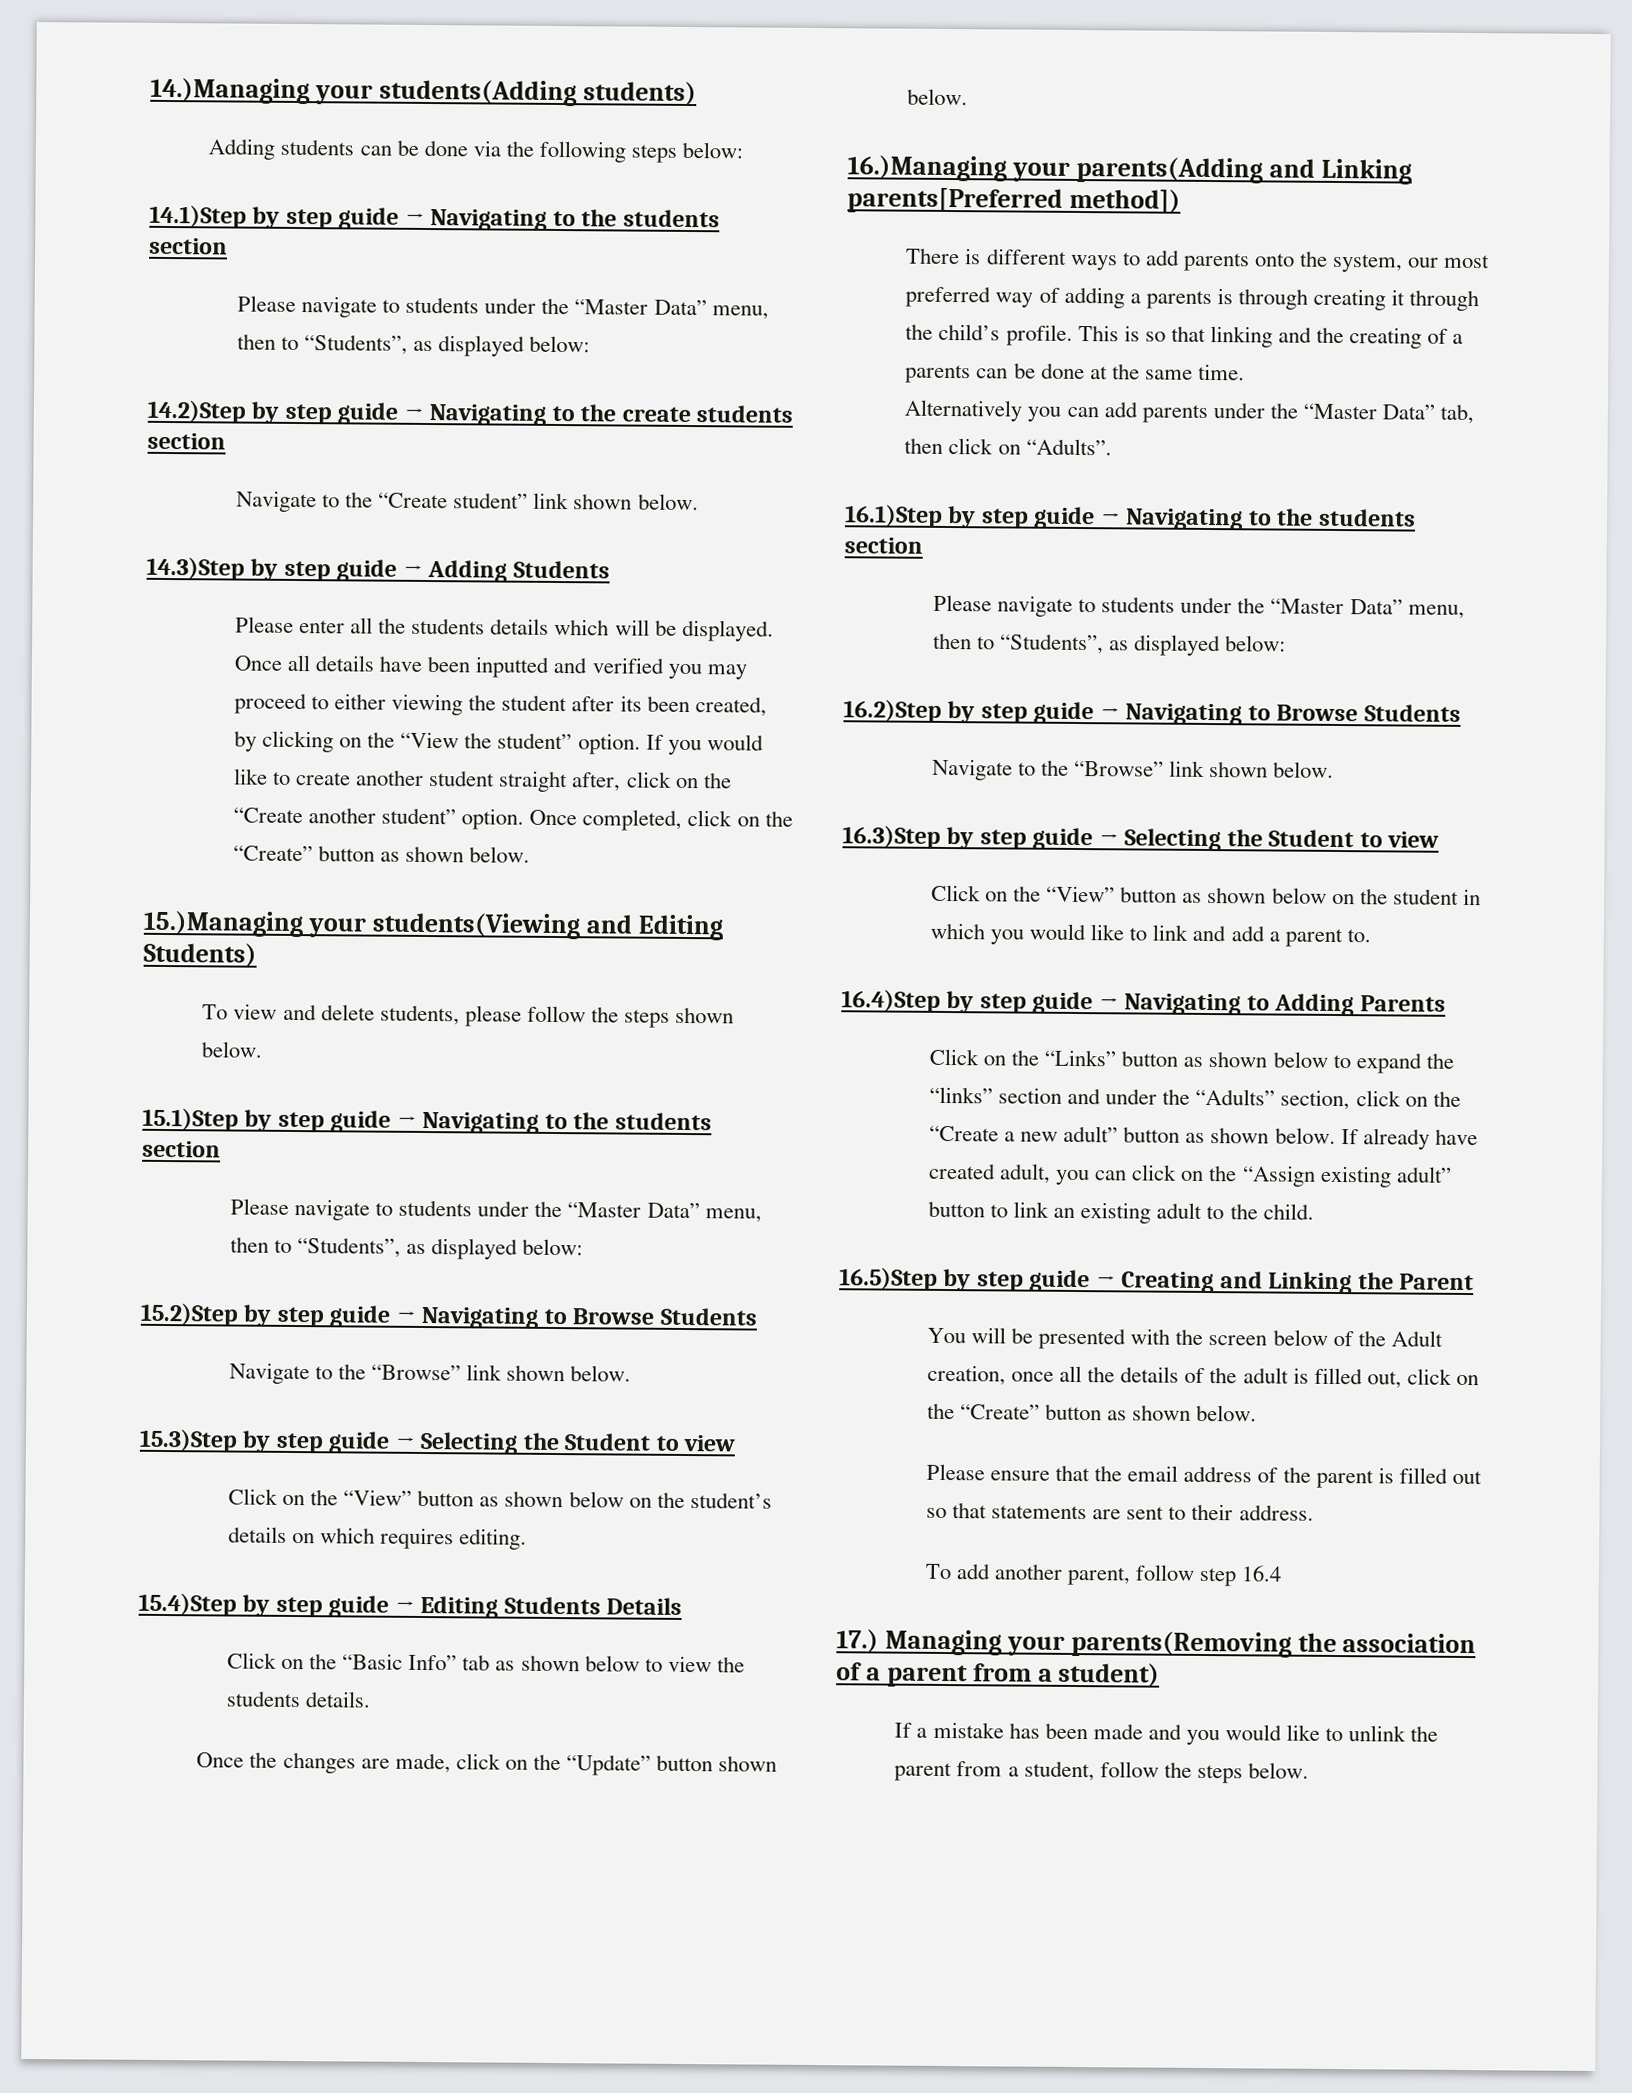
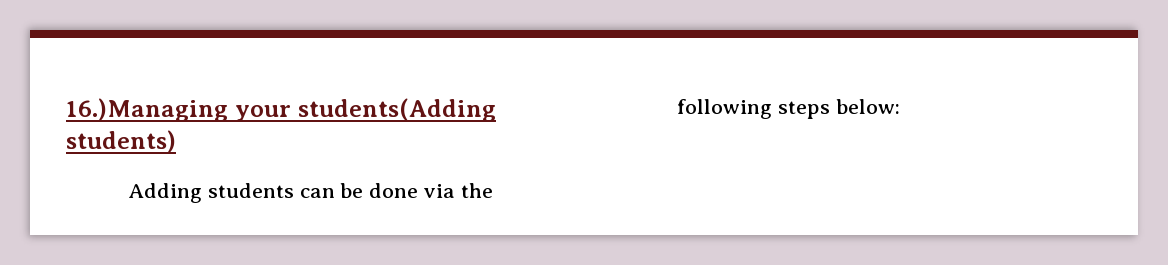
- 14.)Managing your students(Adding students)
+ 16.)Managing your students(Adding students)
- 14.1)Step by step guide → Navigating to the students section
- Please navigate to students under the “Master Data” menu, then to “Students”, as displayed below:
- 14.2)Step by step guide → Navigating to the create students section
- Navigate to the “Create student” link shown below.
- 14.3)Step by step guide → Adding Students
- Please enter all the students details which will be displayed. Once all details have been inputted and verified you may proceed to either viewing the student after its been created, by clicking on the “View the student” option. If you would like to create another student straight after, click on the “Create another student” option. Once completed, click on the “Create” button as shown below.
- 15.)Managing your students(Viewing and Editing Students)
- To view and delete students, please follow the steps shown below.
- 15.1)Step by step guide → Navigating to the students section
- Please navigate to students under the “Master Data” menu, then to “Students”, as displayed below:
- 15.2)Step by step guide → Navigating to Browse Students
- Navigate to the “Browse” link shown below.
- 15.3)Step by step guide → Selecting the Student to view
- Click on the “View” button as shown below on the student’s details on which requires editing.
- 15.4)Step by step guide → Editing Students Details
- Click on the “Basic Info” tab as shown below to view the students details.
- Once the changes are made, click on the “Update” button shown below.
- 16.)Managing your parents(Adding and Linking parents[Preferred method])
- There is different ways to add parents onto the system, our most preferred way of adding a parents is through creating it through the child’s profile. This is so that linking and the creating of a parents can be done at the same time.
- Alternatively you can add parents under the “Master Data” tab, then click on “Adults”.
- 16.1)Step by step guide → Navigating to the students section
- Please navigate to students under the “Master Data” menu, then to “Students”, as displayed below:
- 16.2)Step by step guide → Navigating to Browse Students
- Navigate to the “Browse” link shown below.
- 16.3)Step by step guide → Selecting the Student to view
- Click on the “View” button as shown below on the student in which you would like to link and add a parent to.
- 16.4)Step by step guide → Navigating to Adding Parents
- Click on the “Links” button as shown below to expand the “links” section and under the “Adults” section, click on the “Create a new adult” button as shown below. If already have created adult, you can click on the “Assign existing adult” button to link an existing adult to the child.
- 16.5)Step by step guide → Creating and Linking the Parent
- You will be presented with the screen below of the Adult creation, once all the details of the adult is filled out, click on the “Create” button as shown below.
- Please ensure that the email address of the parent is filled out so that statements are sent to their address.
- To add another parent, follow step 16.4
- 17.) Managing your parents(Removing the association of a parent from a student)
- If a mistake has been made and you would like to unlink the parent from a student, follow the steps below.

